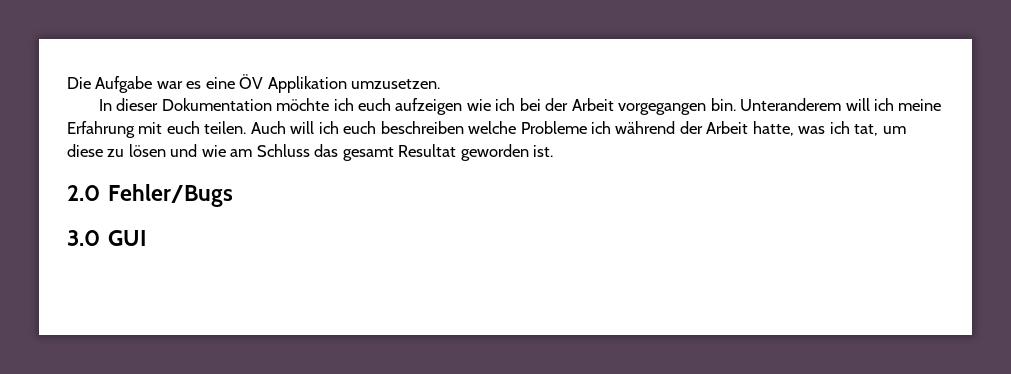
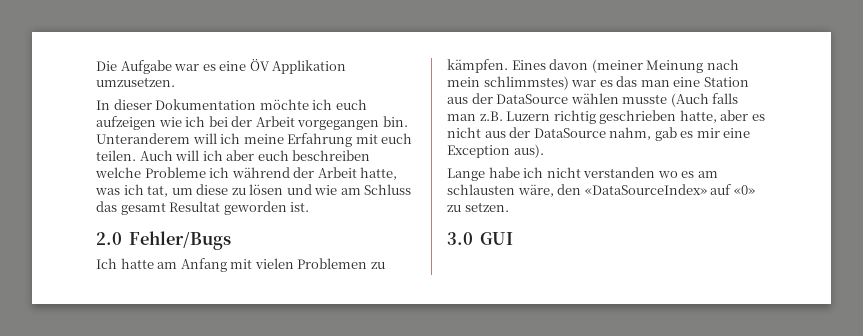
- Auch will ich euch beschreiben welche Probleme ich während der Arbeit hatte, was ich tat, um diese zu lösen und wie am Schluss das gesamt Resultat geworden ist.
+ Auch will ich aber euch beschreiben welche Probleme ich während der Arbeit hatte, was ich tat, um diese zu lösen und wie am Schluss das gesamt Resultat geworden ist.
+ Ich hatte am Anfang mit vielen Problemen zu kämpfen. Eines davon (meiner Meinung nach mein schlimmstes) war es das man eine Station aus der DataSource wählen musste (Auch falls man z.B. Luzern richtig geschrieben hatte, aber es nicht aus der DataSource nahm, gab es mir eine Exception aus).
+ Lange habe ich nicht verstanden wo es am schlausten wäre, den «DataSourceIndex» auf «0» zu setzen.

